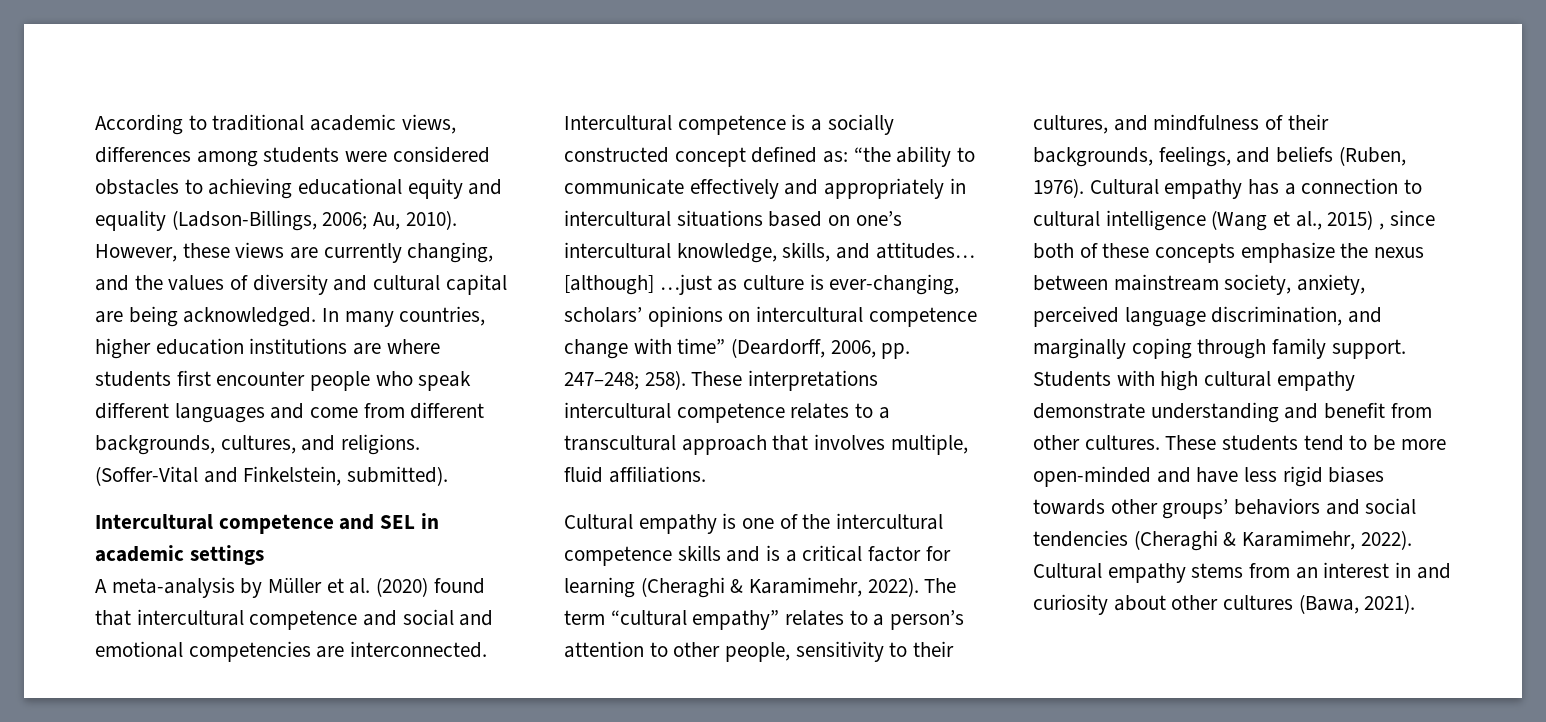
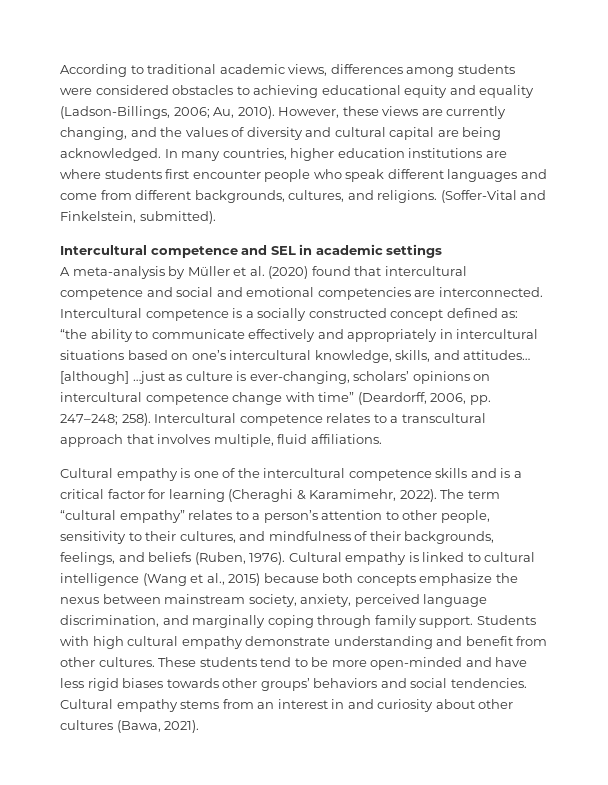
- These interpretations intercultural competence relates to a transcultural approach that involves multiple, fluid affiliations.
+ Intercultural competence relates to a transcultural approach that involves multiple, fluid affiliations.
- Cultural empathy has a connection to cultural intelligence (Wang et al., 2015) , since both of these concepts emphasize the nexus between mainstream society, anxiety, perceived language discrimination, and marginally coping through family support.
+ Cultural empathy is linked to cultural intelligence (Wang et al., 2015) because both concepts emphasize the nexus between mainstream society, anxiety, perceived language discrimination, and marginally coping through family support.
- These students tend to be more open-minded and have less rigid biases towards other groups’ behaviors and social tendencies (Cheraghi & Karamimehr, 2022).
+ These students tend to be more open-minded and have less rigid biases towards other groups’ behaviors and social tendencies.

